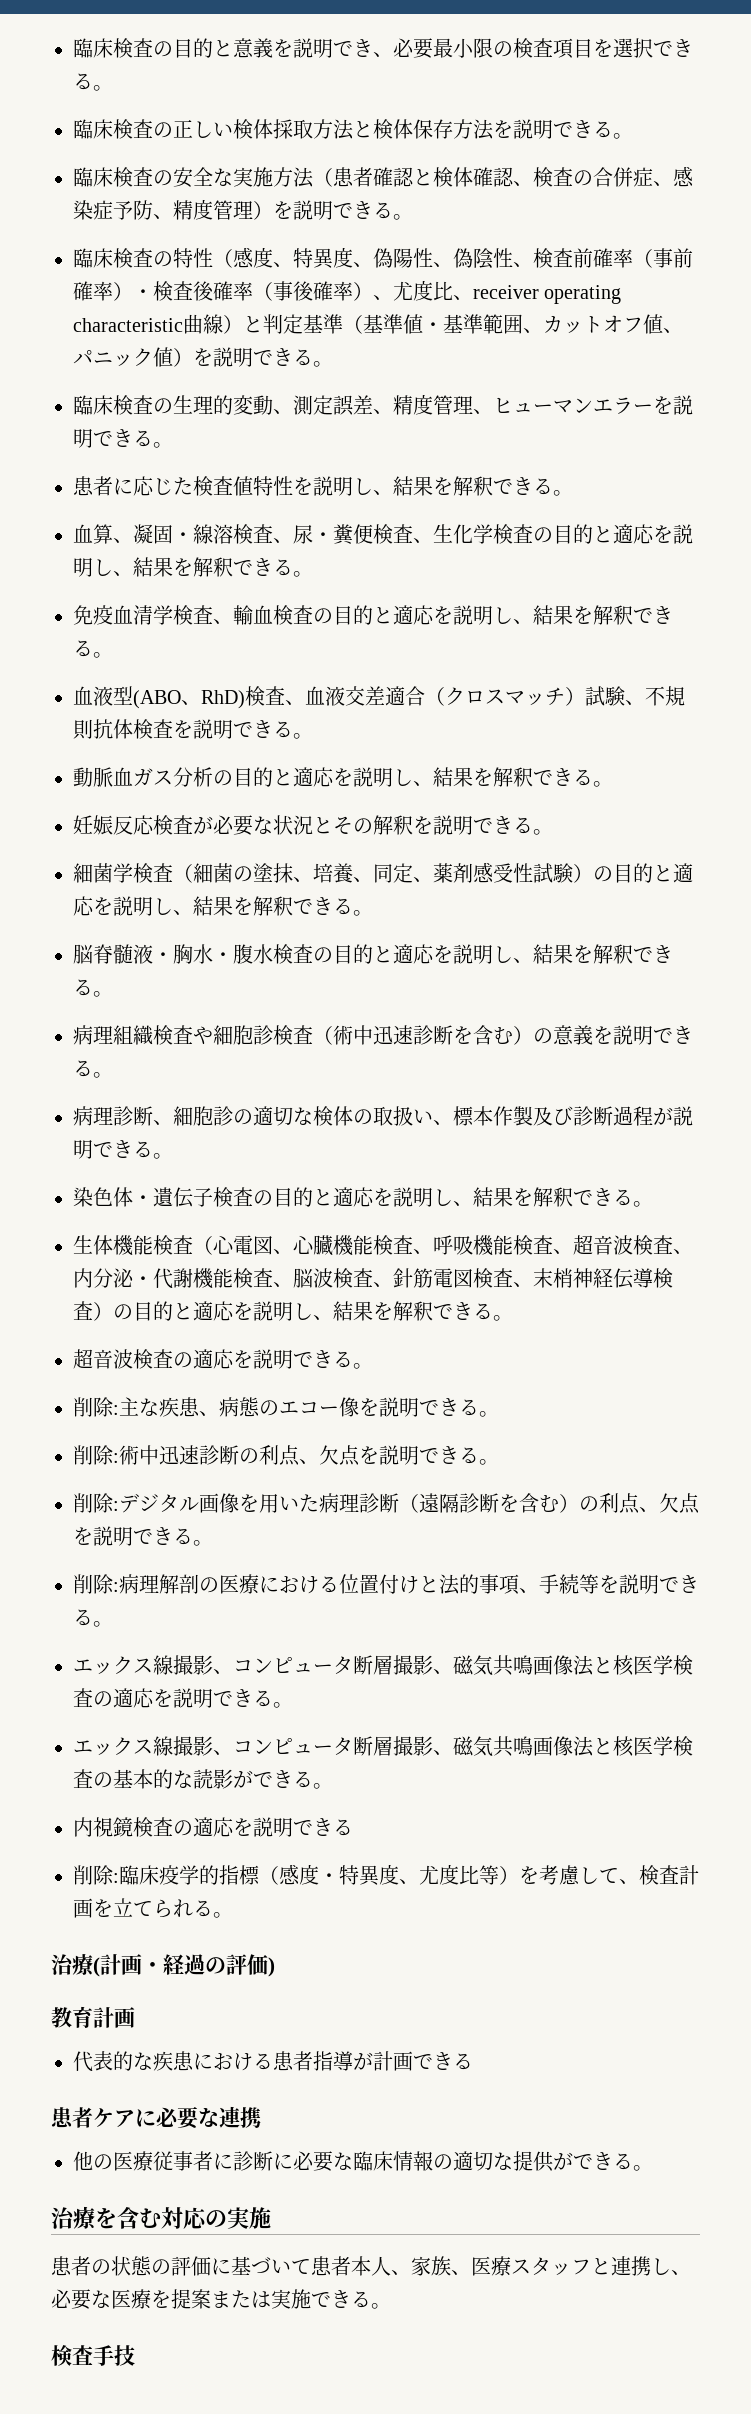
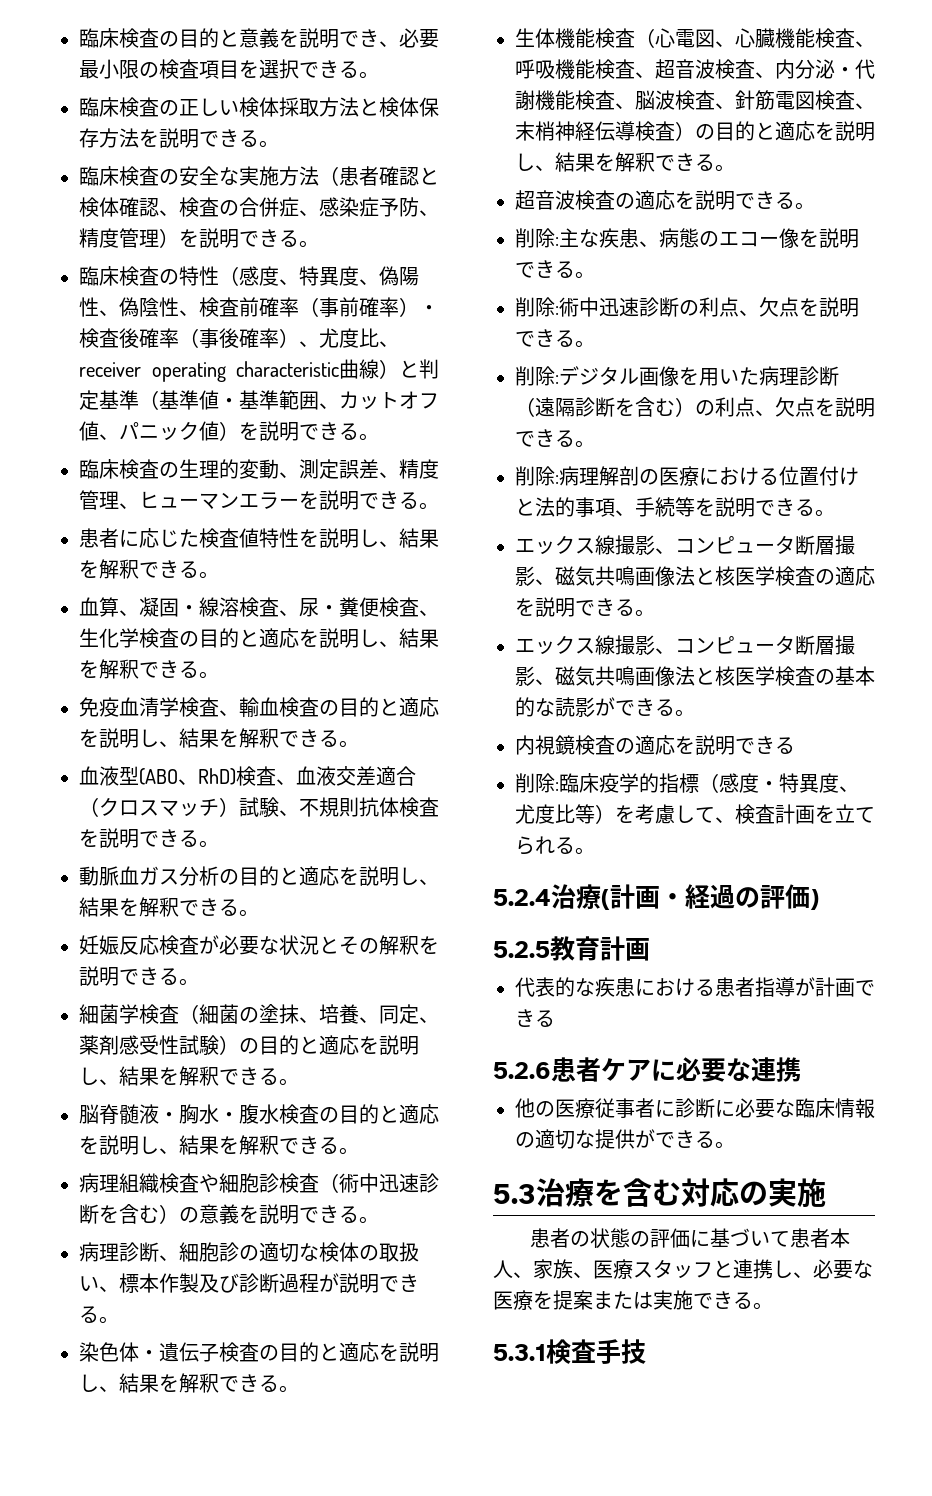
- 治療(計画・経過の評価)
+ 5.2.4治療(計画・経過の評価)
- 教育計画
+ 5.2.5教育計画
- 患者ケアに必要な連携
+ 5.2.6患者ケアに必要な連携
- 治療を含む対応の実施
+ 5.3治療を含む対応の実施
- 検査手技
+ 5.3.1検査手技

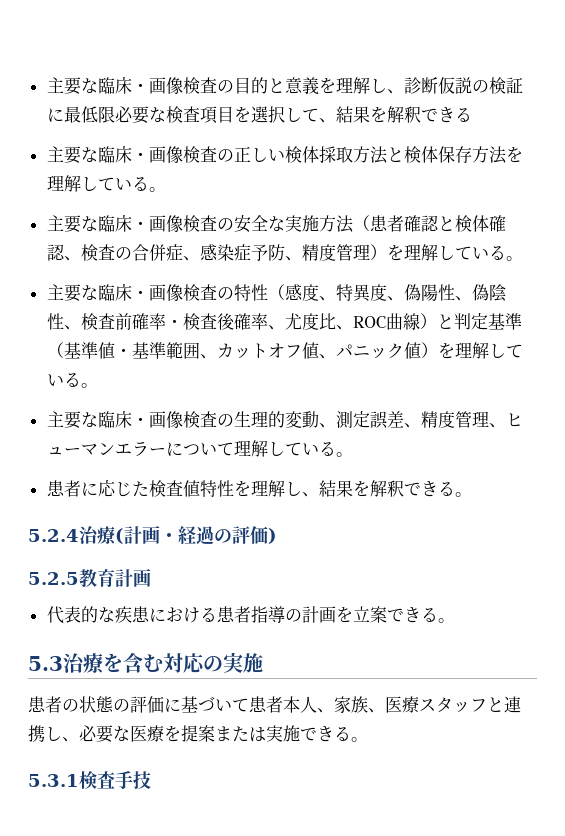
- 臨床検査の目的と意義を説明でき、必要最小限の検査項目を選択できる。
- 臨床検査の正しい検体採取方法と検体保存方法を説明できる。
- 臨床検査の安全な実施方法（患者確認と検体確認、検査の合併症、感染症予防、精度管理）を説明できる。
- 臨床検査の特性（感度、特異度、偽陽性、偽陰性、検査前確率（事前確率）・検査後確率（事後確率）、尤度比、receiver operating characteristic曲線）と判定基準（基準値・基準範囲、カットオフ値、パニック値）を説明できる。
- 臨床検査の生理的変動、測定誤差、精度管理、ヒューマンエラーを説明できる。
+ 主要な臨床・画像検査の目的と意義を理解し、診断仮説の検証に最低限必要な検査項目を選択して、結果を解釈できる
+ 主要な臨床・画像検査の正しい検体採取方法と検体保存方法を理解している。
+ 主要な臨床・画像検査の安全な実施方法（患者確認と検体確認、検査の合併症、感染症予防、精度管理）を理解している。
+ 主要な臨床・画像検査の特性（感度、特異度、偽陽性、偽陰性、検査前確率・検査後確率、尤度比、ROC曲線）と判定基準（基準値・基準範囲、カットオフ値、パニック値）を理解している。
+ 主要な臨床・画像検査の生理的変動、測定誤差、精度管理、ヒューマンエラーについて理解している。
- 患者に応じた検査値特性を説明し、結果を解釈できる。
- 血算、凝固・線溶検査、尿・糞便検査、生化学検査の目的と適応を説明し、結果を解釈できる。
- 免疫血清学検査、輸血検査の目的と適応を説明し、結果を解釈できる。
- 血液型(ABO、RhD)検査、血液交差適合（クロスマッチ）試験、不規則抗体検査を説明できる。
- 動脈血ガス分析の目的と適応を説明し、結果を解釈できる。
- 妊娠反応検査が必要な状況とその解釈を説明できる。
- 細菌学検査（細菌の塗抹、培養、同定、薬剤感受性試験）の目的と適応を説明し、結果を解釈できる。
- 脳脊髄液・胸水・腹水検査の目的と適応を説明し、結果を解釈できる。
- 病理組織検査や細胞診検査（術中迅速診断を含む）の意義を説明できる。
- 病理診断、細胞診の適切な検体の取扱い、標本作製及び診断過程が説明できる。
- 染色体・遺伝子検査の目的と適応を説明し、結果を解釈できる。
- 生体機能検査（心電図、心臓機能検査、呼吸機能検査、超音波検査、内分泌・代謝機能検査、脳波検査、針筋電図検査、末梢神経伝導検査）の目的と適応を説明し、結果を解釈できる。
- 超音波検査の適応を説明できる。
- 削除:主な疾患、病態のエコー像を説明できる。
- 削除:術中迅速診断の利点、欠点を説明できる。
- 削除:デジタル画像を用いた病理診断（遠隔診断を含む）の利点、欠点を説明できる。
- 削除:病理解剖の医療における位置付けと法的事項、手続等を説明できる。
- エックス線撮影、コンピュータ断層撮影、磁気共鳴画像法と核医学検査の適応を説明できる。
- エックス線撮影、コンピュータ断層撮影、磁気共鳴画像法と核医学検査の基本的な読影ができる。
- 内視鏡検査の適応を説明できる
- 削除:臨床疫学的指標（感度・特異度、尤度比等）を考慮して、検査計画を立てられる。
+ 患者に応じた検査値特性を理解し、結果を解釈できる。
- 代表的な疾患における患者指導が計画できる
- 5.2.6患者ケアに必要な連携
- 他の医療従事者に診断に必要な臨床情報の適切な提供ができる。
+ 代表的な疾患における患者指導の計画を立案できる。

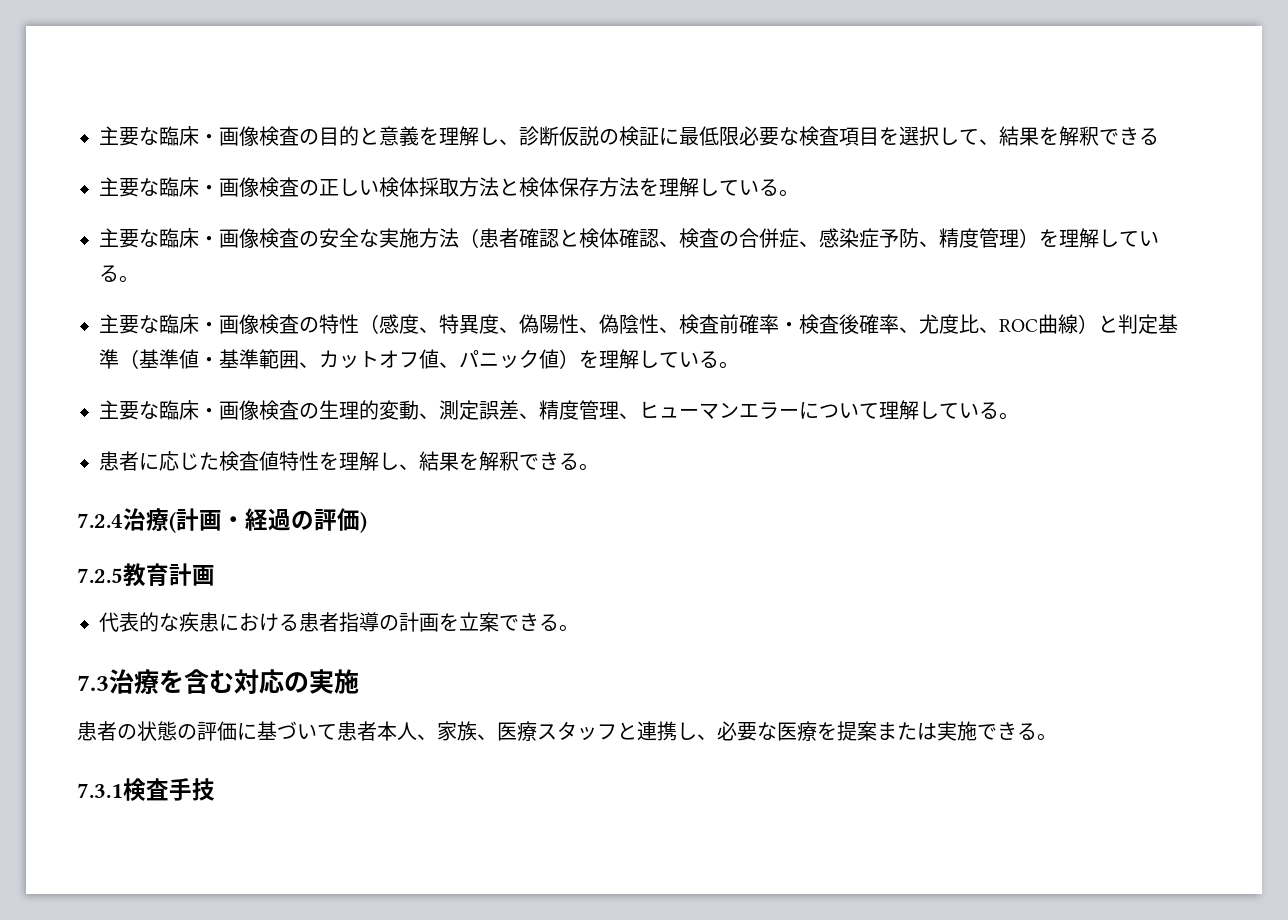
- 5.2.4治療(計画・経過の評価)
+ 7.2.4治療(計画・経過の評価)
- 5.2.5教育計画
+ 7.2.5教育計画
- 5.3治療を含む対応の実施
+ 7.3治療を含む対応の実施
- 5.3.1検査手技
+ 7.3.1検査手技

